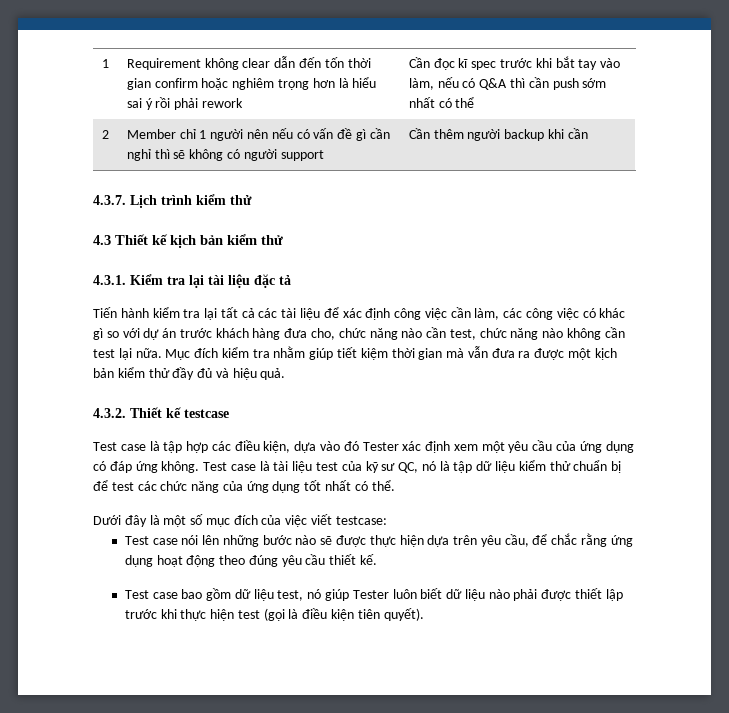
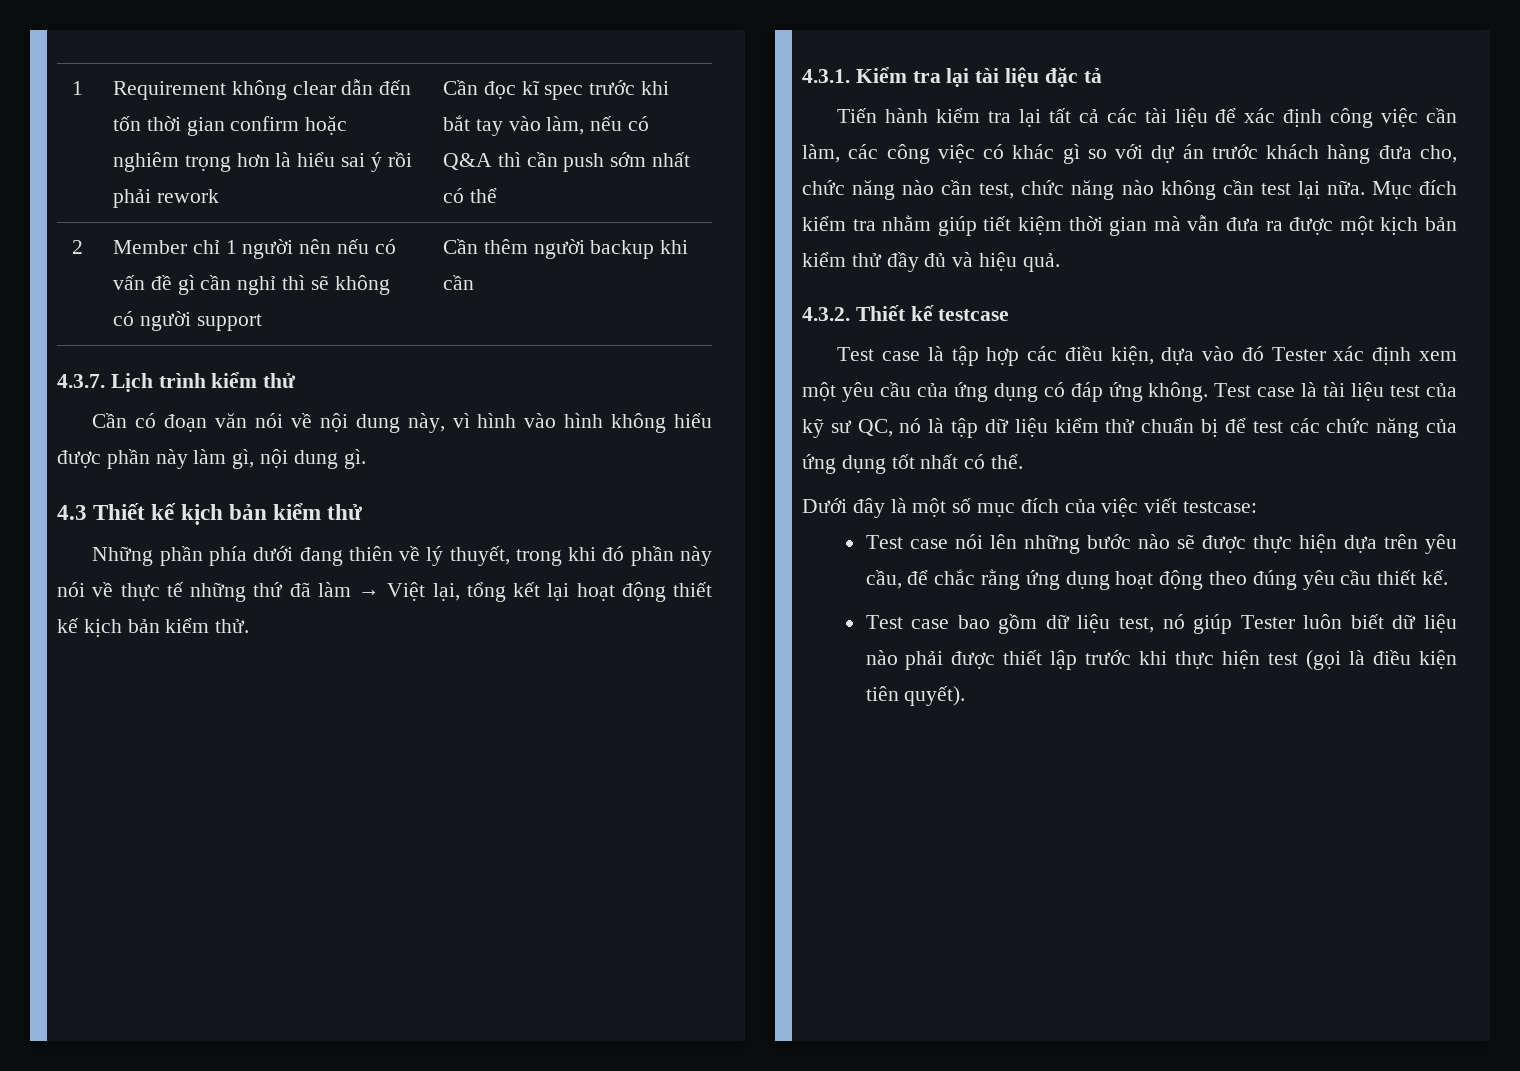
+ Cần có đoạn văn nói về nội dung này, vì hình vào hình không hiểu được phần này làm gì, nội dung gì.
+ Những phần phía dưới đang thiên về lý thuyết, trong khi đó phần này nói về thực tế những thứ đã làm → Việt lại, tổng kết lại hoạt động thiết kế kịch bản kiểm thử.

